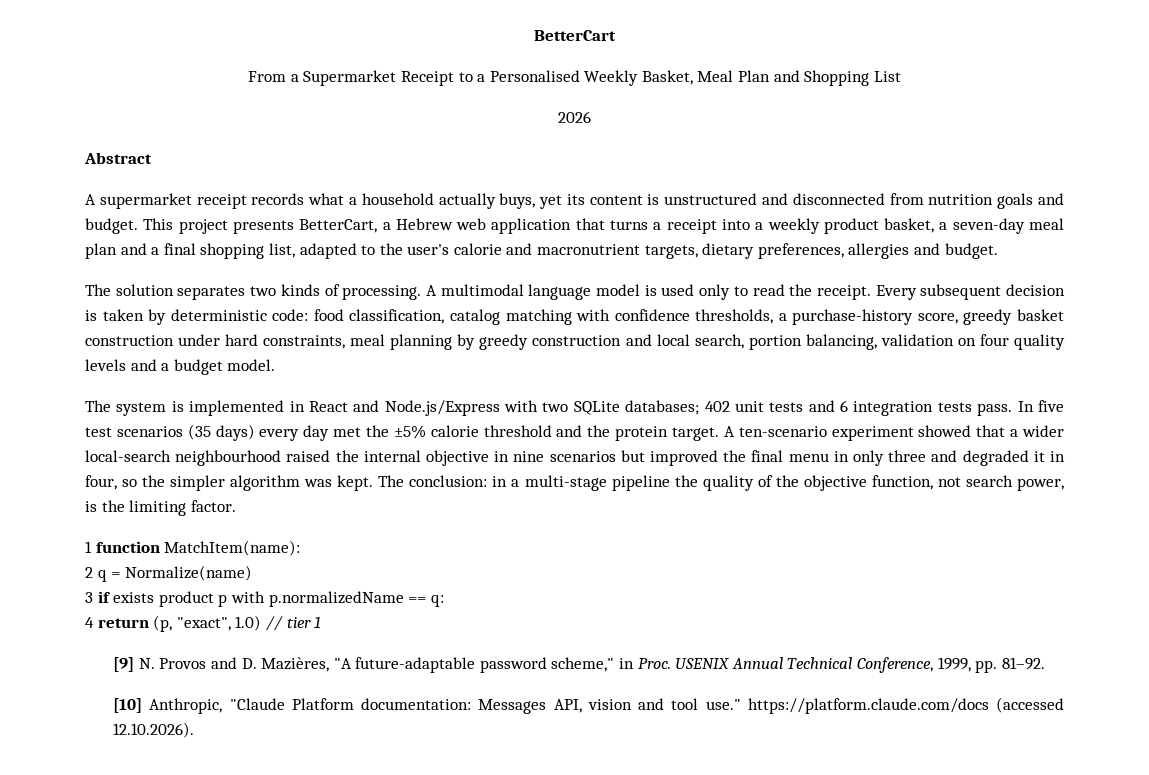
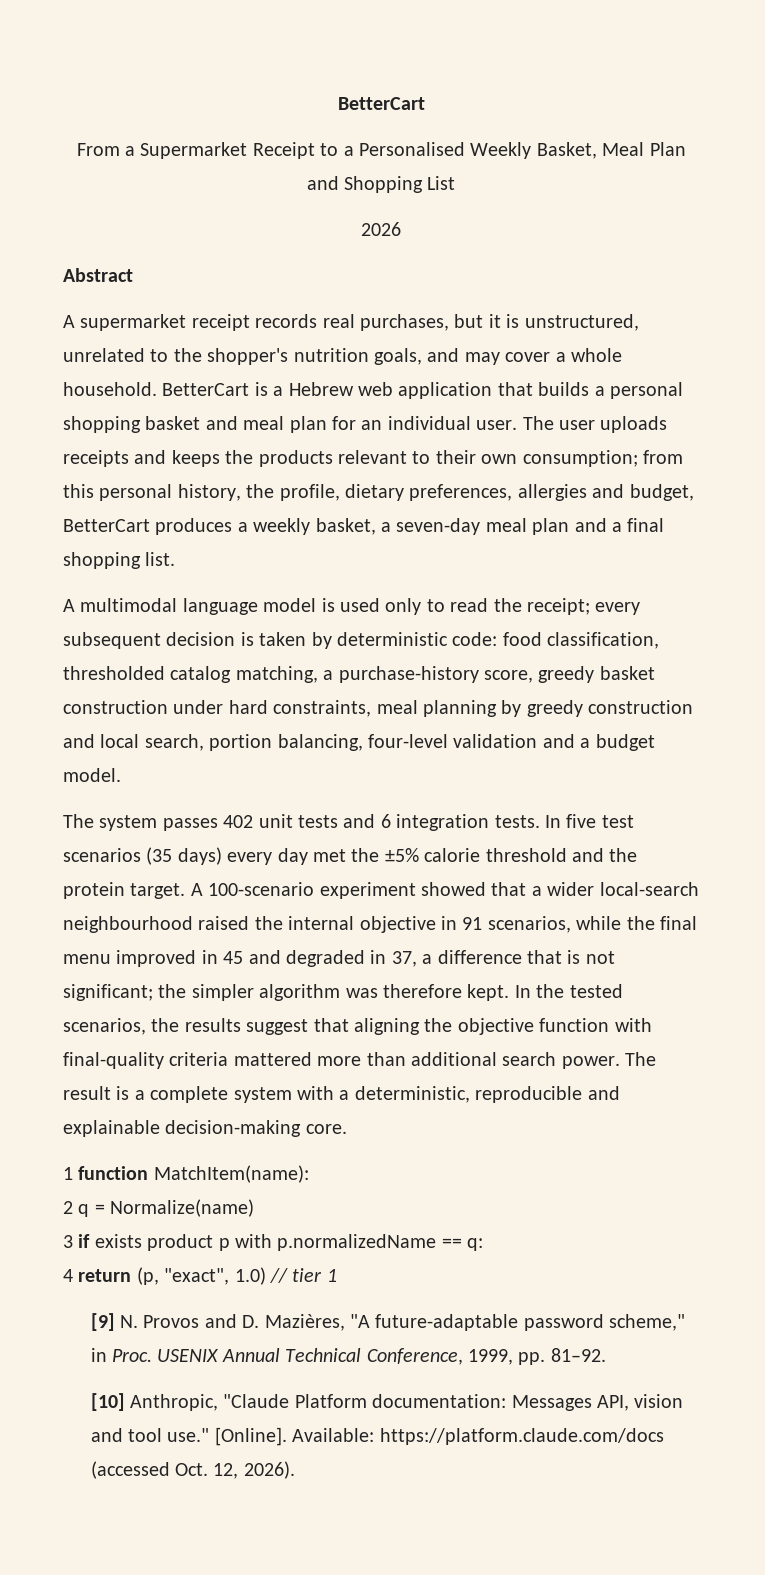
- A supermarket receipt records what a household actually buys, yet its content is unstructured and disconnected from nutrition goals and budget. This project presents BetterCart, a Hebrew web application that turns a receipt into a weekly product basket, a seven-day meal plan and a final shopping list, adapted to the user's calorie and macronutrient targets, dietary preferences, allergies and budget.
- The solution separates two kinds of processing. A multimodal language model is used only to read the receipt. Every subsequent decision is taken by deterministic code:
+ A supermarket receipt records real purchases, but it is unstructured, unrelated to the shopper's nutrition goals, and may cover a whole household. BetterCart is a Hebrew web application that builds a personal shopping basket and meal plan for an individual user. The user uploads receipts and keeps the products relevant to their own consumption; from this personal history, the profile, dietary preferences, allergies and budget, BetterCart produces a weekly basket, a seven-day meal plan and a final shopping list.
+ A multimodal language model is used only to read the receipt; every subsequent decision is taken by deterministic code:
- food classification, catalog matching with confidence thresholds, a purchase-history score, greedy basket construction under hard constraints, meal planning by greedy construction and local search, portion balancing, validation on four quality levels and a budget model.
+ food classification, thresholded catalog matching, a purchase-history score, greedy basket construction under hard constraints, meal planning by greedy construction and local search, portion balancing, four-level validation and a budget model.
- The system is implemented in React and Node.js/Express with two SQLite databases; 402 unit tests and 6 integration tests pass.
+ The system passes 402 unit tests and 6 integration tests.
- A ten-scenario experiment showed that a wider local-search neighbourhood raised the internal objective in nine scenarios but improved the final menu in only three and degraded it in four, so the simpler algorithm was kept. The conclusion: in a multi-stage pipeline the quality of the objective function, not search power, is the limiting factor.
+ A 100-scenario experiment showed that a wider local-search neighbourhood raised the internal objective in 91 scenarios, while the final menu improved in 45 and degraded in 37, a difference that is not significant; the simpler algorithm was therefore kept. In the tested scenarios, the results suggest that aligning the objective function with final-quality criteria mattered more than additional search power. The result is a complete system with a deterministic, reproducible and explainable decision-making core.
- [10] Anthropic, "Claude Platform documentation: Messages API, vision and tool use." https://platform.claude.com/docs (accessed 12.10.2026).
+ [10] Anthropic, "Claude Platform documentation: Messages API, vision and tool use." [Online]. Available: https://platform.claude.com/docs (accessed Oct. 12, 2026).

